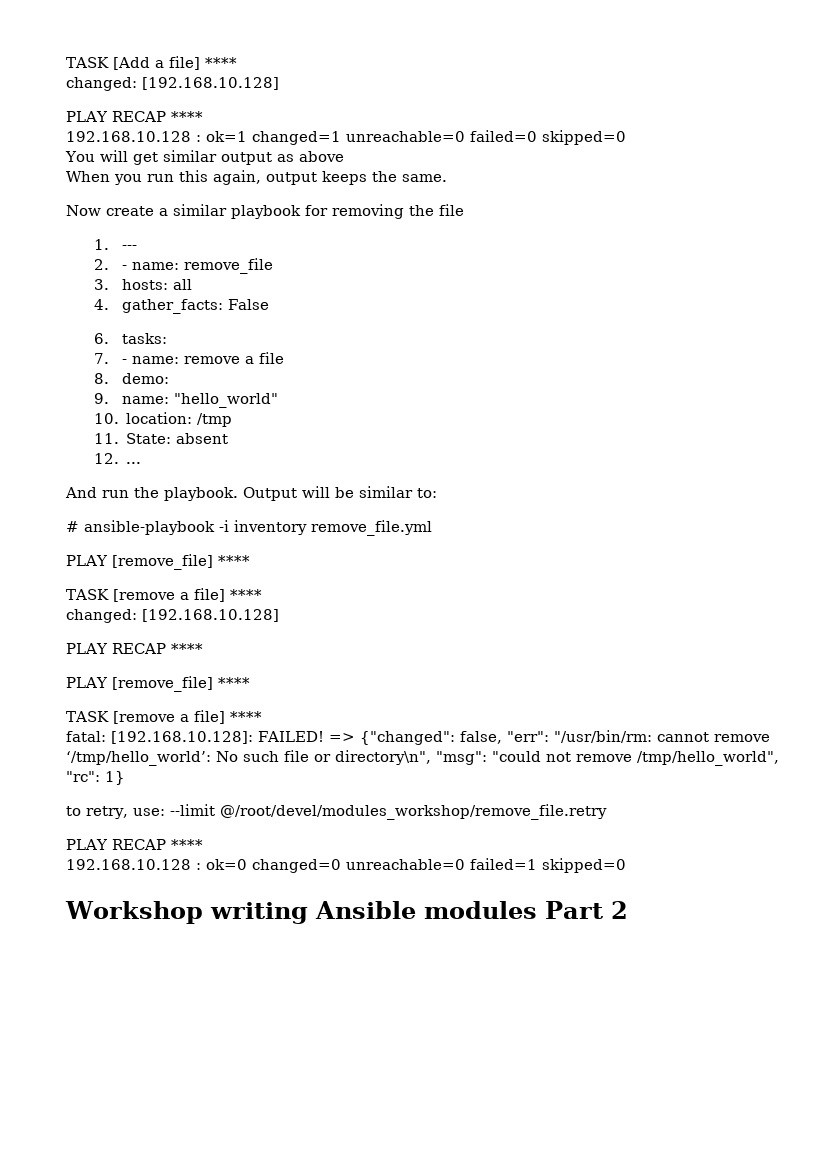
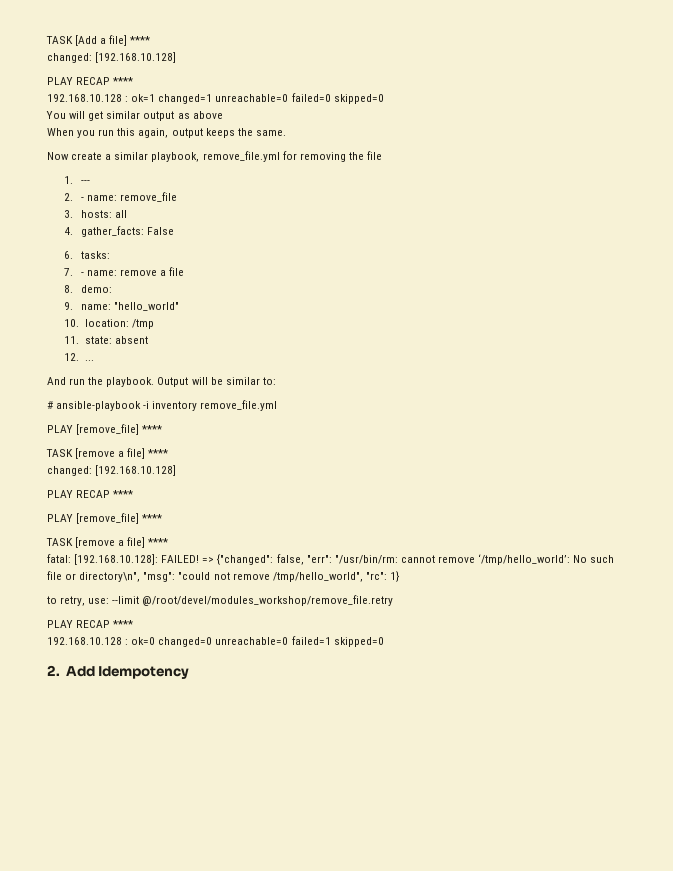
- Now create a similar playbook for removing the file
+ Now create a similar playbook, remove_file.yml for removing the file
- 11. State: absent
+ 11. state: absent
- Workshop writing Ansible modules Part 2
+ 2. Add Idempotency

